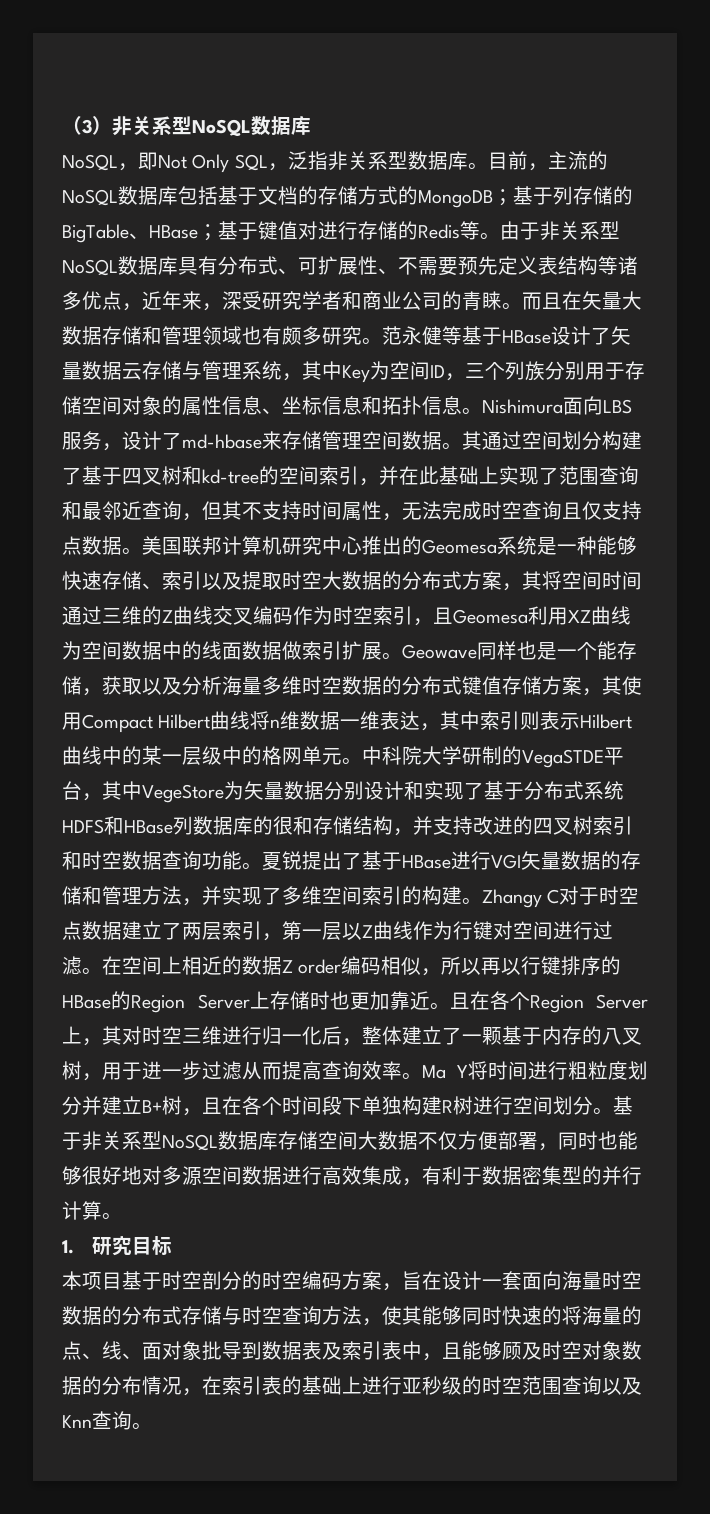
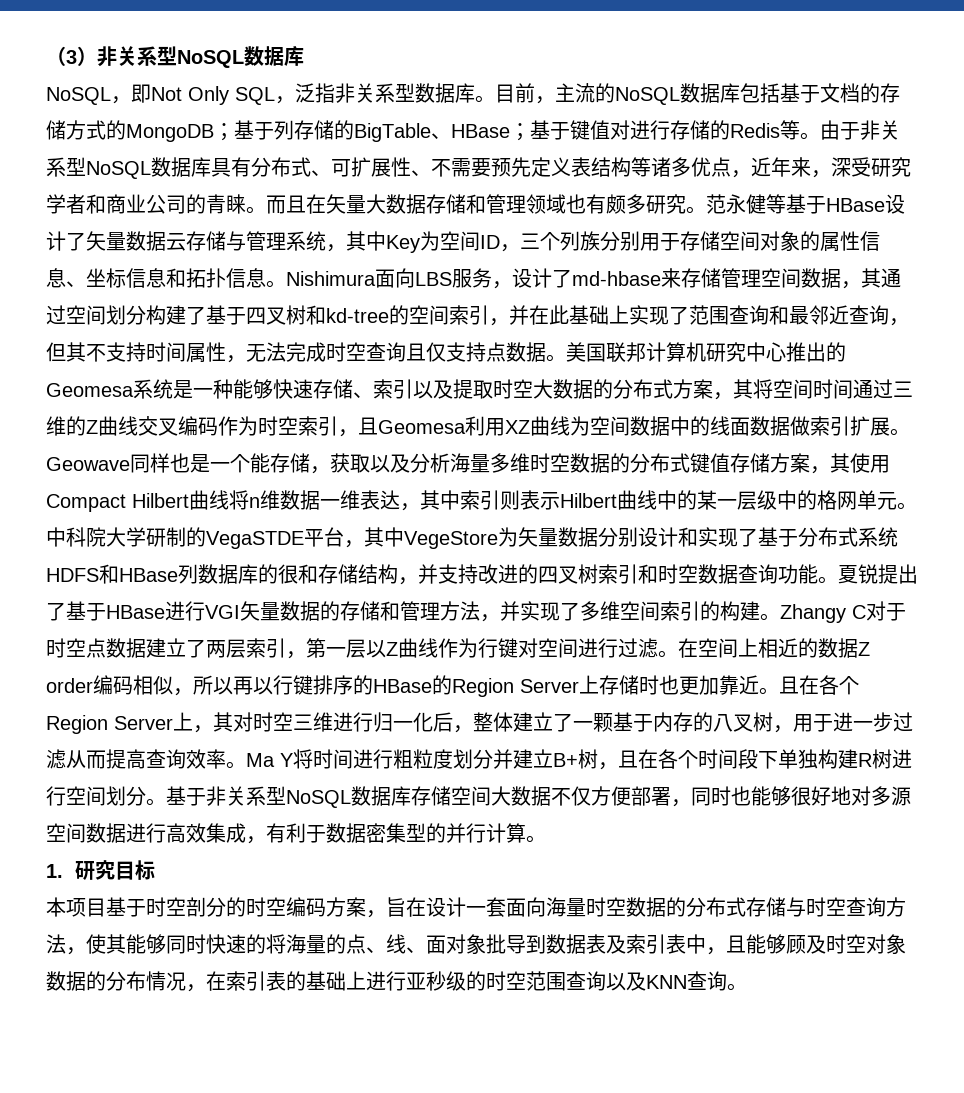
- Nishimura面向LBS服务，设计了md-hbase来存储管理空间数据。其通过空间划分构建了基于四叉树和kd-tree的空间索引，并在此基础上实现了范围查询和最邻近查询，但其不支持时间属性，无法完成时空查询且仅支持点数据。
+ Nishimura面向LBS服务，设计了md-hbase来存储管理空间数据，其通过空间划分构建了基于四叉树和kd-tree的空间索引，并在此基础上实现了范围查询和最邻近查询，但其不支持时间属性，无法完成时空查询且仅支持点数据。
- 本项目基于时空剖分的时空编码方案，旨在设计一套面向海量时空数据的分布式存储与时空查询方法，使其能够同时快速的将海量的点、线、面对象批导到数据表及索引表中，且能够顾及时空对象数据的分布情况，在索引表的基础上进行亚秒级的时空范围查询以及Knn查询。
+ 本项目基于时空剖分的时空编码方案，旨在设计一套面向海量时空数据的分布式存储与时空查询方法，使其能够同时快速的将海量的点、线、面对象批导到数据表及索引表中，且能够顾及时空对象数据的分布情况，在索引表的基础上进行亚秒级的时空范围查询以及KNN查询。

